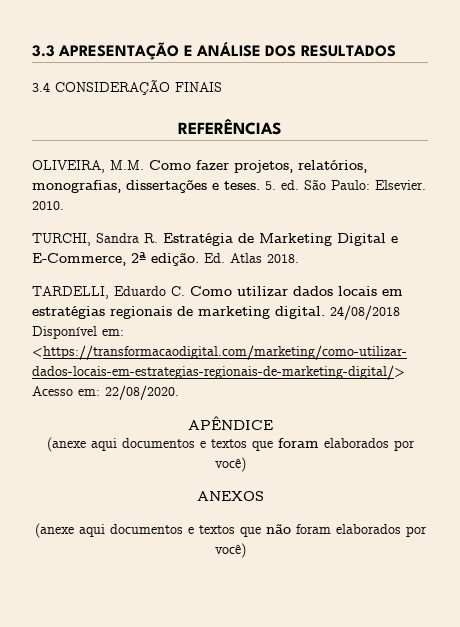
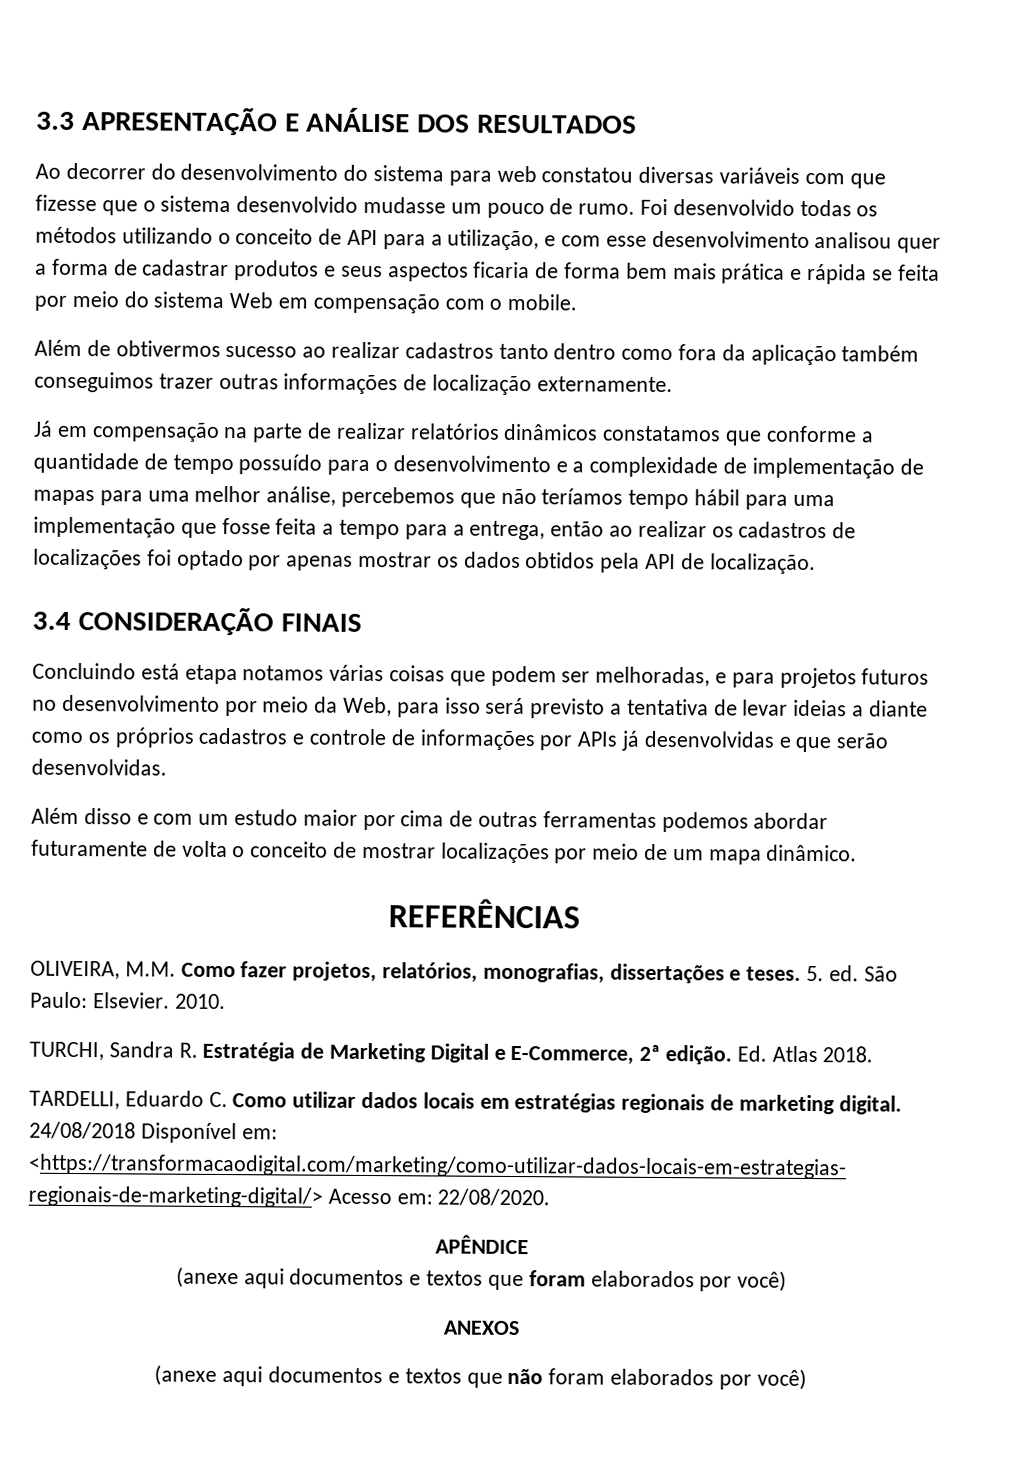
+ Ao decorrer do desenvolvimento do sistema para web constatou diversas variáveis com que fizesse que o sistema desenvolvido mudasse um pouco de rumo. Foi desenvolvido todas os métodos utilizando o conceito de API para a utilização, e com esse desenvolvimento analisou quer a forma de cadastrar produtos e seus aspectos ficaria de forma bem mais prática e rápida se feita por meio do sistema Web em compensação com o mobile.
+ Além de obtivermos sucesso ao realizar cadastros tanto dentro como fora da aplicação também conseguimos trazer outras informações de localização externamente.
+ Já em compensação na parte de realizar relatórios dinâmicos constatamos que conforme a quantidade de tempo possuído para o desenvolvimento e a complexidade de implementação de mapas para uma melhor análise, percebemos que não teríamos tempo hábil para uma implementação que fosse feita a tempo para a entrega, então ao realizar os cadastros de localizações foi optado por apenas mostrar os dados obtidos pela API de localização.
  3.4 CONSIDERAÇÃO FINAIS
+ Concluindo está etapa notamos várias coisas que podem ser melhoradas, e para projetos futuros no desenvolvimento por meio da Web, para isso será previsto a tentativa de levar ideias a diante como os próprios cadastros e controle de informações por APIs já desenvolvidas e que serão desenvolvidas.
+ Além disso e com um estudo maior por cima de outras ferramentas podemos abordar futuramente de volta o conceito de mostrar localizações por meio de um mapa dinâmico.

